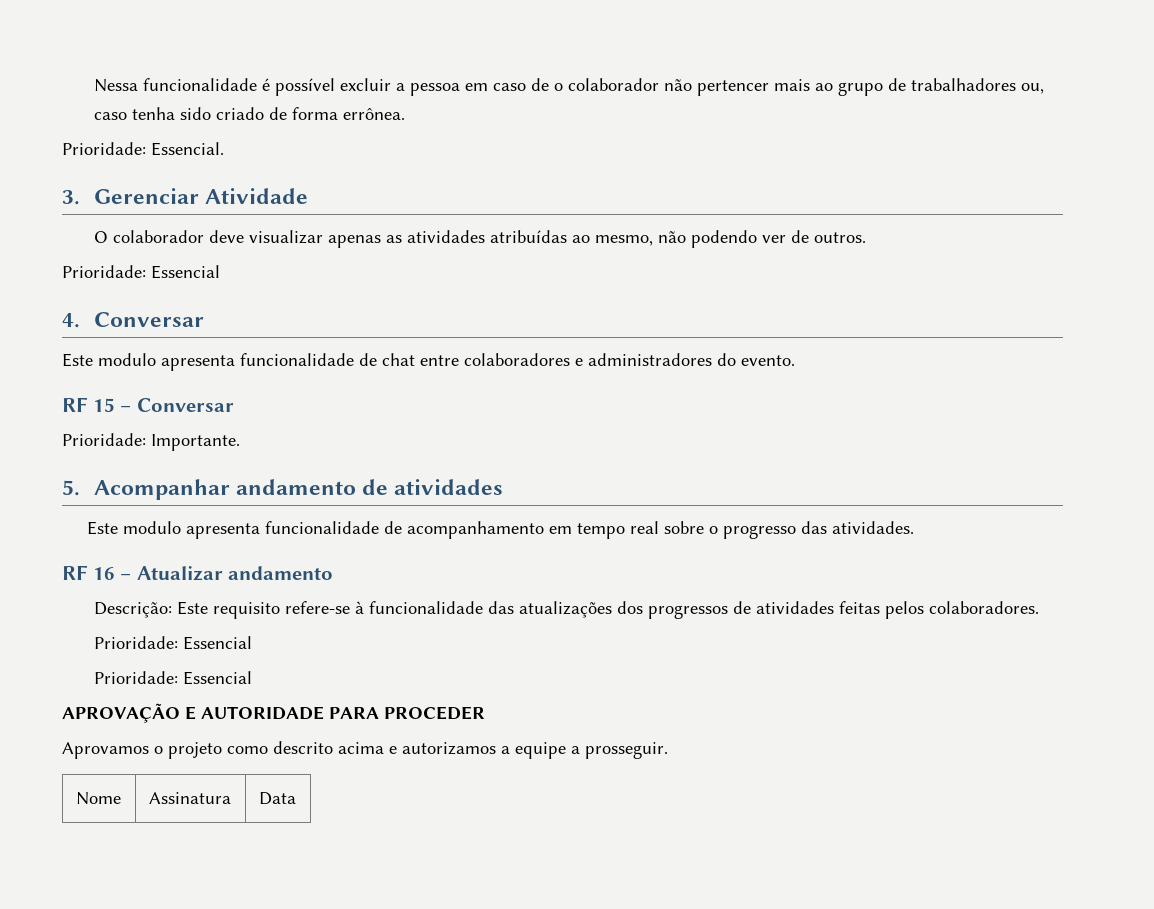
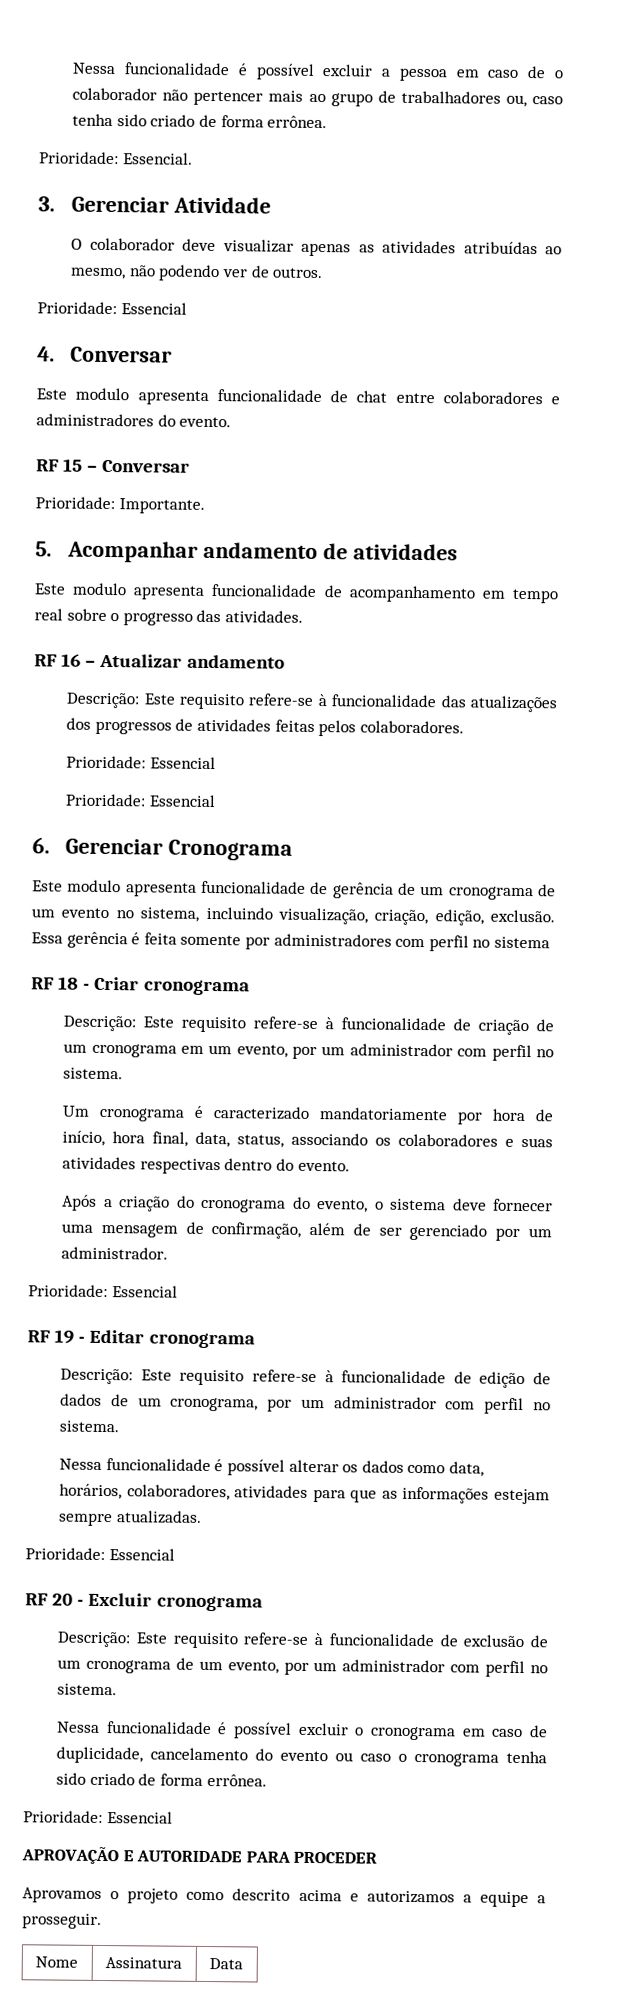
+ 6. Gerenciar Cronograma
+ Este modulo apresenta funcionalidade de gerência de um cronograma de um evento no sistema, incluindo visualização, criação, edição, exclusão. Essa gerência é feita somente por administradores com perfil no sistema
+ RF 18 - Criar cronograma
+ Descrição: Este requisito refere-se à funcionalidade de criação de um cronograma em um evento, por um administrador com perfil no sistema.
+ Um cronograma é caracterizado mandatoriamente por hora de início, hora final, data, status, associando os colaboradores e suas atividades respectivas dentro do evento.
+ Após a criação do cronograma do evento, o sistema deve fornecer uma mensagem de confirmação, além de ser gerenciado por um administrador.
+ Prioridade: Essencial
+ RF 19 - Editar cronograma
+ Descrição: Este requisito refere-se à funcionalidade de edição de dados de um cronograma, por um administrador com perfil no sistema.
+ Nessa funcionalidade é possível alterar os dados como data, horários, colaboradores, atividades para que as informações estejam sempre atualizadas.
+ Prioridade: Essencial
+ RF 20 - Excluir cronograma
+ Descrição: Este requisito refere-se à funcionalidade de exclusão de um cronograma de um evento, por um administrador com perfil no sistema.
+ Nessa funcionalidade é possível excluir o cronograma em caso de duplicidade, cancelamento do evento ou caso o cronograma tenha sido criado de forma errônea.
+ Prioridade: Essencial

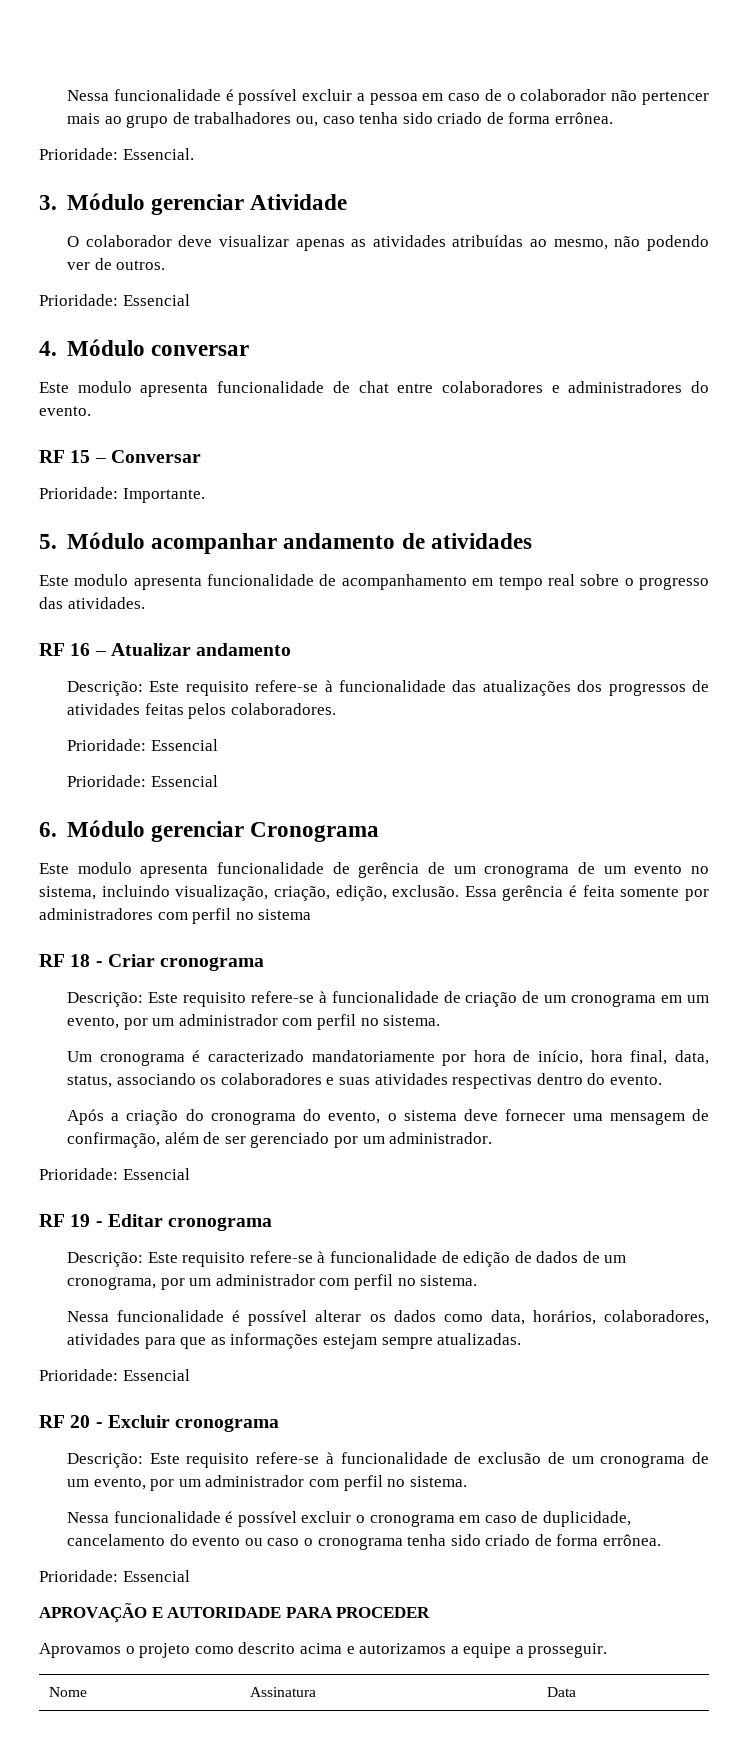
- 3. Gerenciar Atividade
+ 3. Módulo gerenciar Atividade
- 4. Conversar
+ 4. Módulo conversar
- 5. Acompanhar andamento de atividades
+ 5. Módulo acompanhar andamento de atividades
- 6. Gerenciar Cronograma
+ 6. Módulo gerenciar Cronograma

